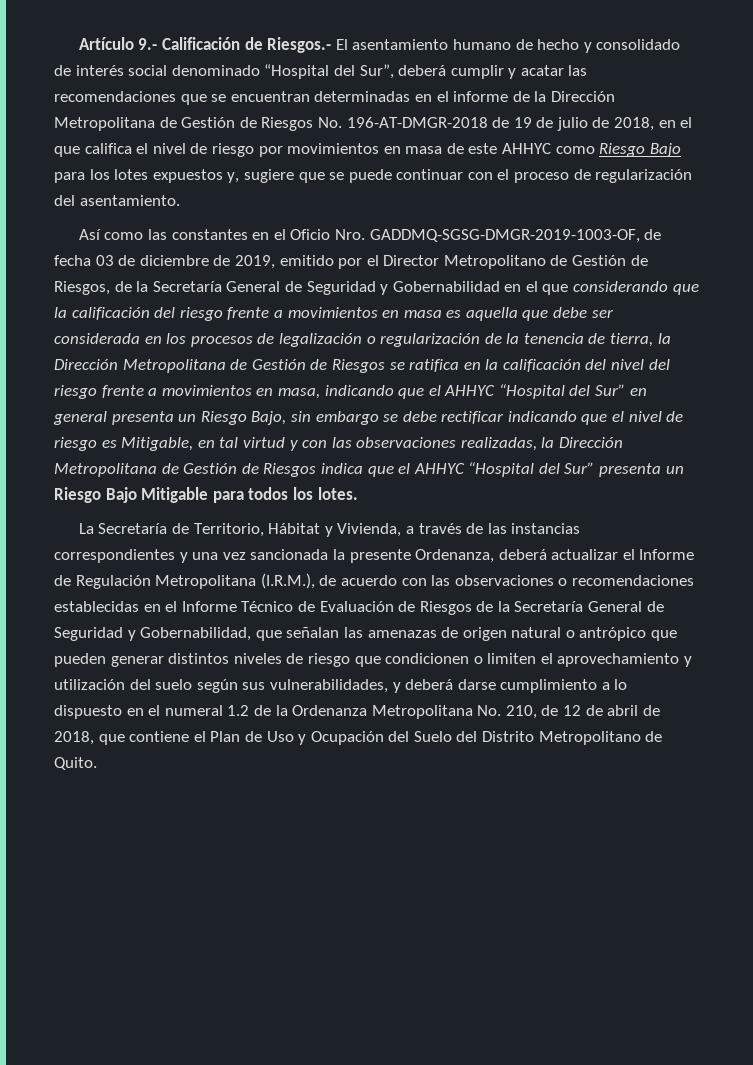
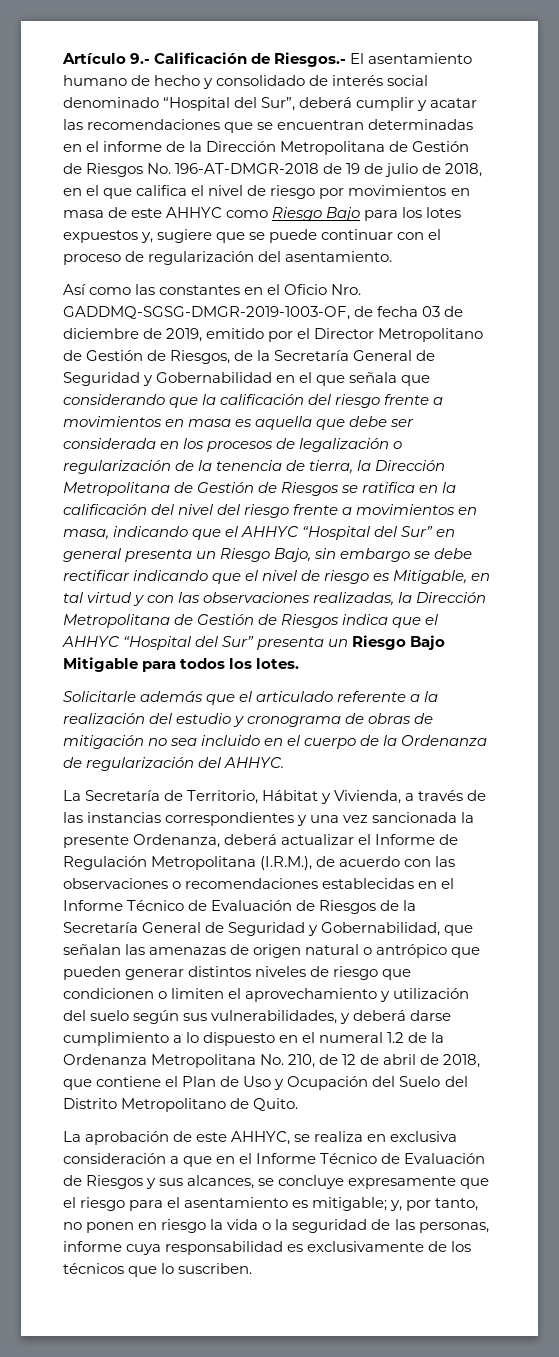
- Así como las constantes en el Oficio Nro. GADDMQ-SGSG-DMGR-2019-1003-OF, de fecha 03 de diciembre de 2019, emitido por el Director Metropolitano de Gestión de Riesgos, de la Secretaría General de Seguridad y Gobernabilidad en el que considerando que la calificación del riesgo frente a movimientos en masa es aquella que debe ser considerada en los procesos de legalización o regularización de la tenencia de tierra, la Dirección Metropolitana de Gestión de Riesgos se ratifica en la calificación del nivel del riesgo frente a movimientos en masa, indicando que el AHHYC “Hospital del Sur” en general presenta un Riesgo Bajo, sin embargo se debe rectificar indicando que el nivel de riesgo es Mitigable, en tal virtud y con las observaciones realizadas, la Dirección Metropolitana de Gestión de Riesgos indica que el AHHYC “Hospital del Sur” presenta un Riesgo Bajo Mitigable para todos los lotes.
+ Así como las constantes en el Oficio Nro. GADDMQ-SGSG-DMGR-2019-1003-OF, de fecha 03 de diciembre de 2019, emitido por el Director Metropolitano de Gestión de Riesgos, de la Secretaría General de Seguridad y Gobernabilidad en el que señala que considerando que la calificación del riesgo frente a movimientos en masa es aquella que debe ser considerada en los procesos de legalización o regularización de la tenencia de tierra, la Dirección Metropolitana de Gestión de Riesgos se ratifica en la calificación del nivel del riesgo frente a movimientos en masa, indicando que el AHHYC “Hospital del Sur” en general presenta un Riesgo Bajo, sin embargo se debe rectificar indicando que el nivel de riesgo es Mitigable, en tal virtud y con las observaciones realizadas, la Dirección Metropolitana de Gestión de Riesgos indica que el AHHYC “Hospital del Sur” presenta un Riesgo Bajo Mitigable para todos los lotes.
+ Solicitarle además que el articulado referente a la realización del estudio y cronograma de obras de mitigación no sea incluido en el cuerpo de la Ordenanza de regularización del AHHYC.
+ La aprobación de este AHHYC, se realiza en exclusiva consideración a que en el Informe Técnico de Evaluación de Riesgos y sus alcances, se concluye expresamente que el riesgo para el asentamiento es mitigable; y, por tanto, no ponen en riesgo la vida o la seguridad de las personas, informe cuya responsabilidad es exclusivamente de los técnicos que lo suscriben.

